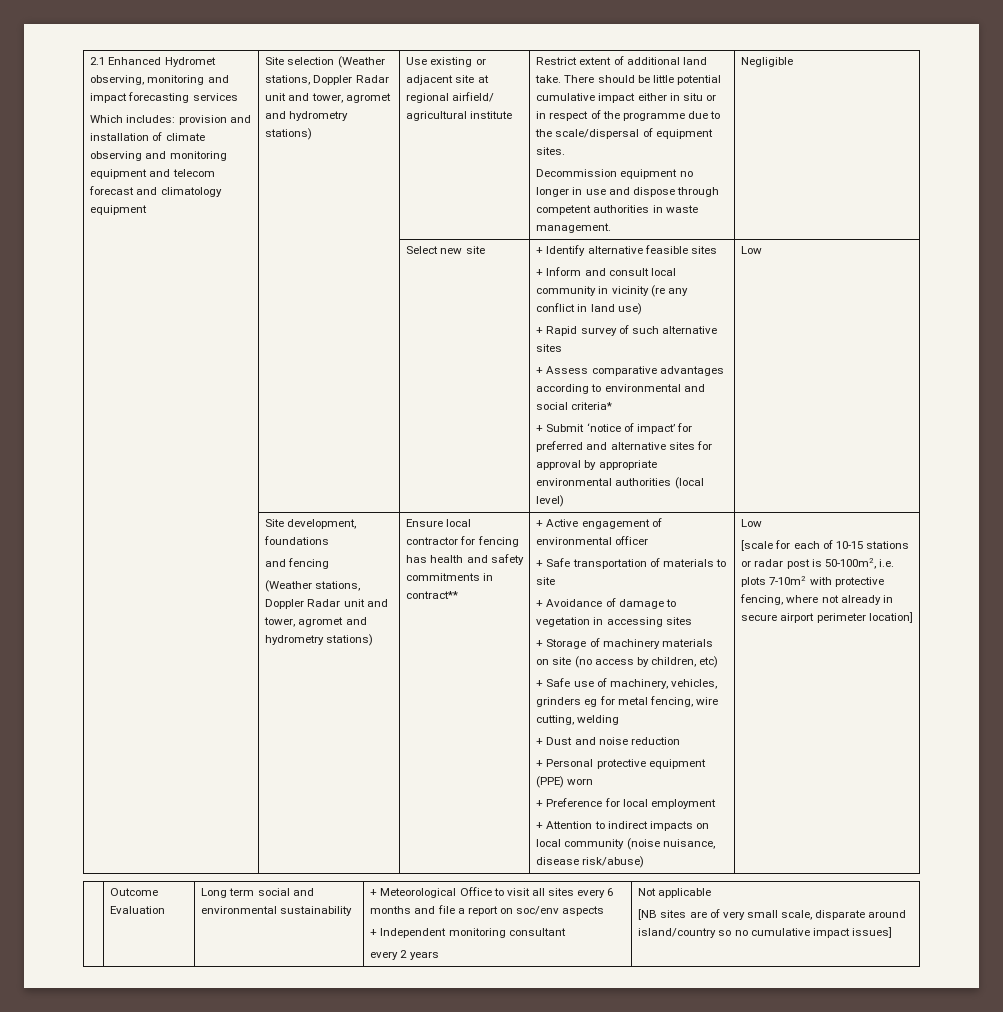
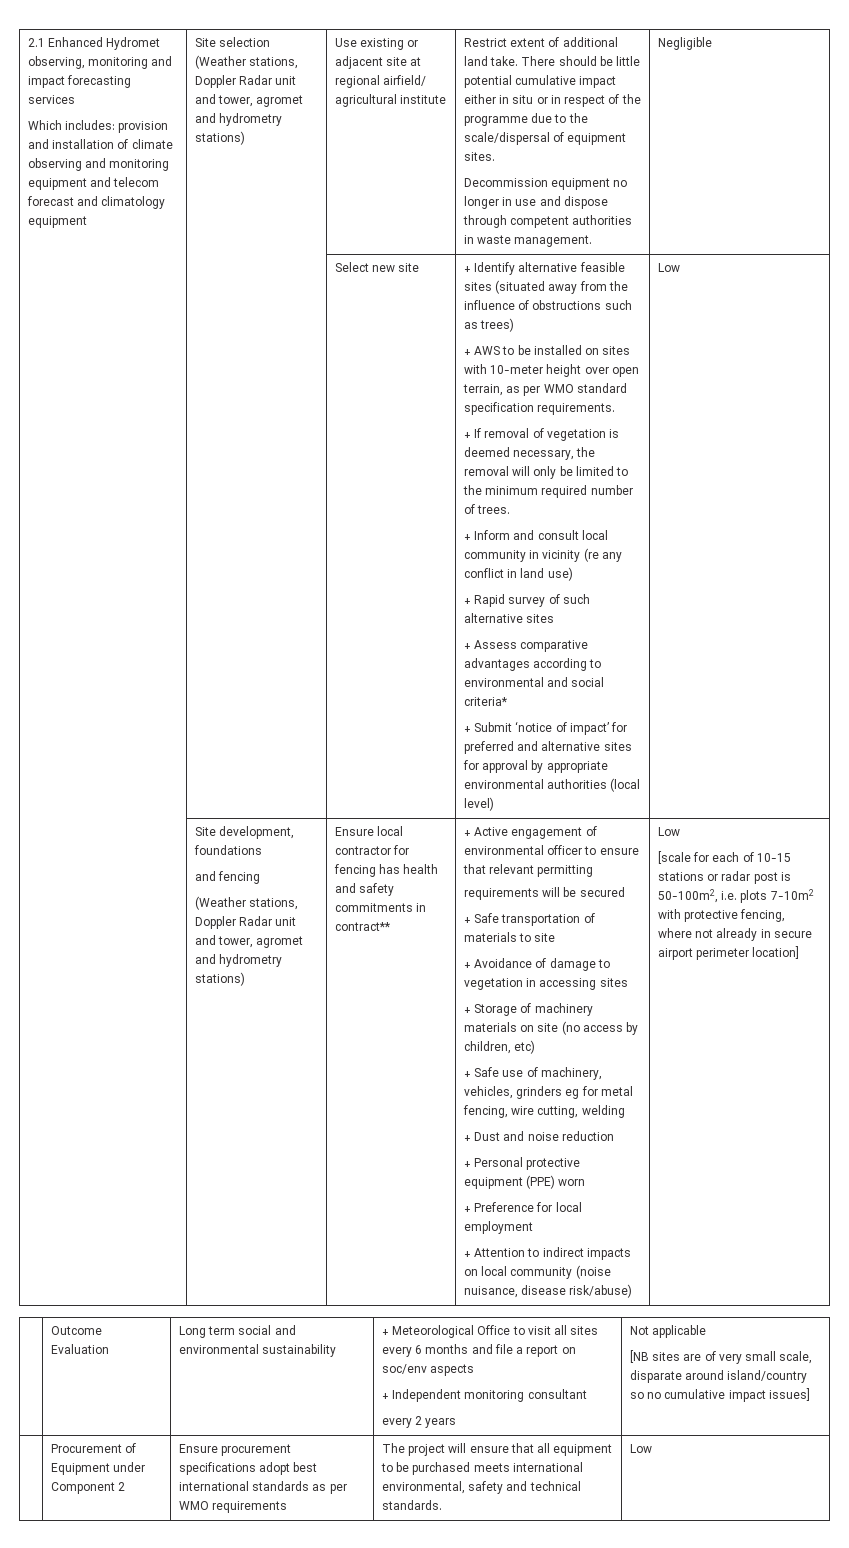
- + Identify alternative feasible sites
+ + Identify alternative feasible sites (situated away from the influence of obstructions such as trees)
+ + AWS to be installed on sites with 10-meter height over open terrain, as per WMO standard specification requirements.
+ + If removal of vegetation is deemed necessary, the removal will only be limited to the minimum required number of trees.
- + Active engagement of environmental officer
+ + Active engagement of environmental officer to ensure that relevant permitting
+ requirements will be secured
+ | Procurement of Equipment under Component 2 | Ensure procurement specifications adopt best international standards as per WMO requirements | The project will ensure that all equipment to be purchased meets international environmental, safety and technical standards. | Low

